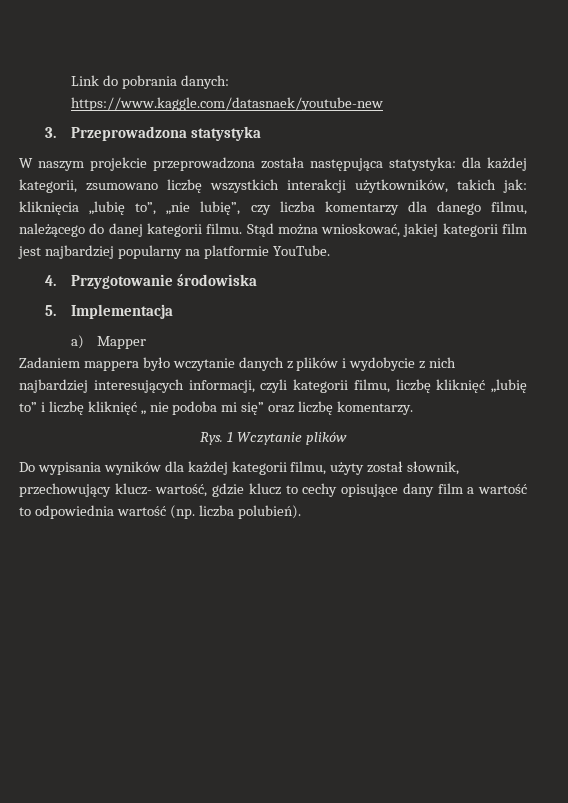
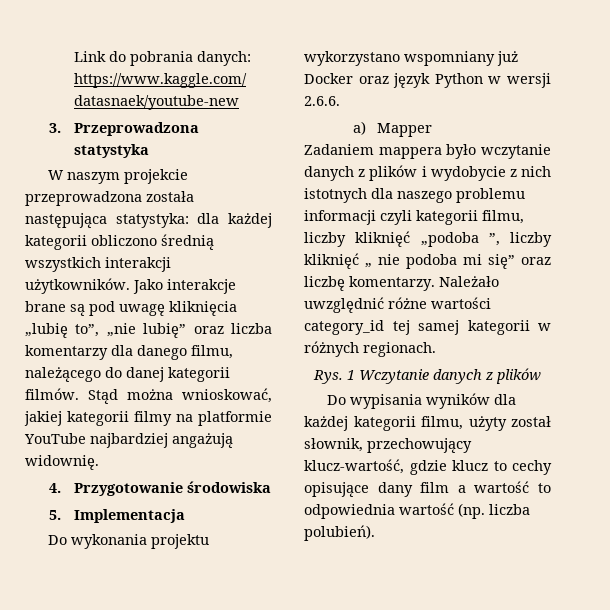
- W naszym projekcie przeprowadzona została następująca statystyka: dla każdej kategorii, zsumowano liczbę wszystkich interakcji użytkowników, takich jak: kliknięcia „lubię to”, „nie lubię”, czy liczba komentarzy dla danego filmu, należącego do danej kategorii filmu.
+ W naszym projekcie przeprowadzona została następująca statystyka: dla każdej kategorii obliczono średnią wszystkich interakcji użytkowników. Jako interakcje brane są pod uwagę kliknięcia „lubię to”, „nie lubię” oraz liczba komentarzy dla danego filmu, należącego do danej kategorii filmów.
- Stąd można wnioskować, jakiej kategorii film jest najbardziej popularny na platformie YouTube.
+ Stąd można wnioskować, jakiej kategorii filmy na platformie YouTube najbardziej angażują widownię.
+ Do wykonania projektu wykorzystano wspomniany już Docker oraz język Python w wersji 2.6.6.
- Zadaniem mappera było wczytanie danych z plików i wydobycie z nich najbardziej interesujących informacji, czyli kategorii filmu, liczbę kliknięć „lubię to” i liczbę kliknięć „ nie podoba mi się” oraz liczbę komentarzy.
+ Zadaniem mappera było wczytanie danych z plików i wydobycie z nich istotnych dla naszego problemu informacji czyli kategorii filmu, liczby kliknięć „podoba ”, liczby kliknięć „ nie podoba mi się” oraz liczbę komentarzy. Należało uwzględnić różne wartości category_id tej samej kategorii w różnych regionach.
- Rys. 1 Wczytanie plików
+ Rys. 1 Wczytanie danych z plików
- Do wypisania wyników dla każdej kategorii filmu, użyty został słownik, przechowujący klucz- wartość, gdzie klucz to cechy opisujące dany film a wartość to odpowiednia wartość (np. liczba polubień).
+ Do wypisania wyników dla każdej kategorii filmu, użyty został słownik, przechowujący klucz-wartość, gdzie klucz to cechy opisujące dany film a wartość to odpowiednia wartość (np. liczba polubień).

